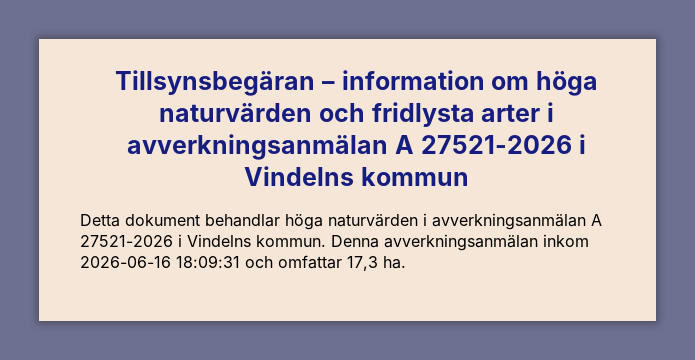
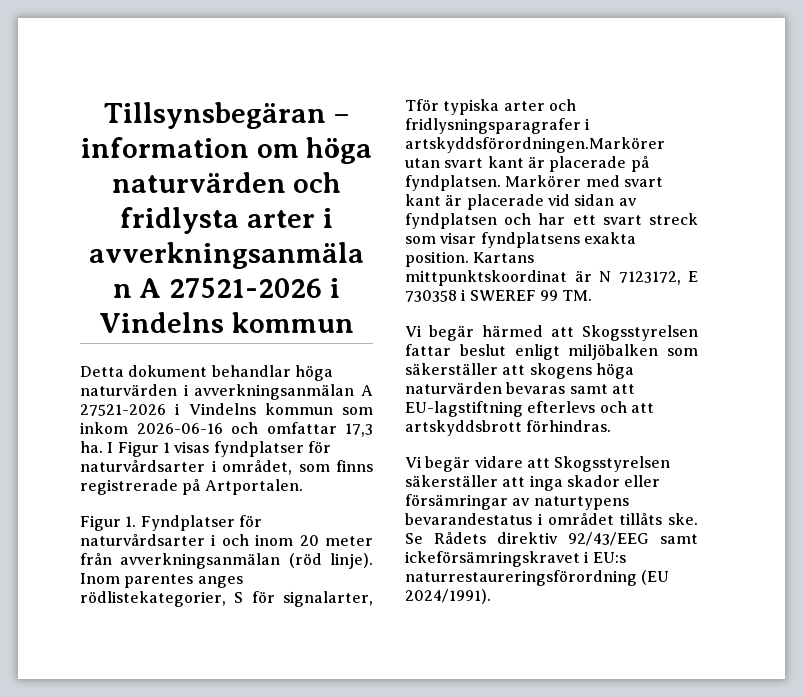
- Detta dokument behandlar höga naturvärden i avverkningsanmälan A 27521-2026 i Vindelns kommun. Denna avverkningsanmälan inkom 2026-06-16 18:09:31 och omfattar 17,3 ha.
+ Detta dokument behandlar höga naturvärden i avverkningsanmälan A 27521-2026 i Vindelns kommun som inkom 2026-06-16 och omfattar 17,3 ha.
+ I Figur 1 visas fyndplatser för naturvårdsarter i området, som finns registrerade på Artportalen.
+ Figur 1. Fyndplatser för naturvårdsarter i och inom 20 meter från avverkningsanmälan (röd linje). Inom parentes anges rödlistekategorier, S för signalarter, Tför typiska arter och fridlysningsparagrafer i artskyddsförordningen.Markörer utan svart kant är placerade på fyndplatsen. Markörer med svart kant är placerade vid sidan av fyndplatsen och har ett svart streck som visar fyndplatsens exakta position. Kartans mittpunktskoordinat är N 7123172, E 730358 i SWEREF 99 TM.
+ Vi begär härmed att Skogsstyrelsen fattar beslut enligt miljöbalken som säkerställer att skogens höga naturvärden bevaras samt att EU-lagstiftning efterlevs och att artskyddsbrott förhindras.
+ Vi begär vidare att Skogsstyrelsen säkerställer att inga skador eller försämringar av naturtypens bevarandestatus i området tillåts ske. Se Rådets direktiv 92/43/EEG samt ickeförsämringskravet i EU:s naturrestaureringsförordning (EU 2024/1991).

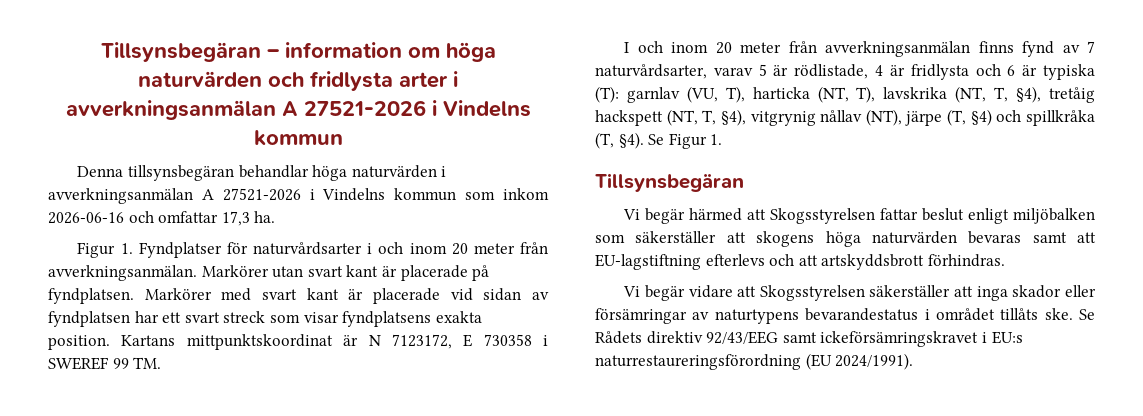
- Detta dokument behandlar höga naturvärden i avverkningsanmälan A 27521-2026 i Vindelns kommun som inkom 2026-06-16 och omfattar 17,3 ha. I Figur 1 visas fyndplatser för naturvårdsarter i området, som finns registrerade på Artportalen.
+ Denna tillsynsbegäran behandlar höga naturvärden i avverkningsanmälan A 27521-2026 i Vindelns kommun som inkom 2026-06-16 och omfattar 17,3 ha.
- Figur 1. Fyndplatser för naturvårdsarter i och inom 20 meter från avverkningsanmälan (röd linje). Inom parentes anges rödlistekategorier, S för signalarter, Tför typiska arter och fridlysningsparagrafer i artskyddsförordningen.Markörer utan svart kant är placerade på fyndplatsen.
+ Figur 1. Fyndplatser för naturvårdsarter i och inom 20 meter från avverkningsanmälan. Markörer utan svart kant är placerade på fyndplatsen.
- Markörer med svart kant är placerade vid sidan av fyndplatsen och har ett svart streck som visar fyndplatsens exakta position.
+ Markörer med svart kant är placerade vid sidan av fyndplatsen har ett svart streck som visar fyndplatsens exakta position.
+ I och inom 20 meter från avverkningsanmälan finns fynd av 7 naturvårdsarter, varav 5 är rödlistade, 4 är fridlysta och 6 är typiska (T): garnlav (VU, T), harticka (NT, T), lavskrika (NT, T, §4), tretåig hackspett (NT, T, §4), vitgrynig nållav (NT), järpe (T, §4) och spillkråka (T, §4). Se Figur 1.
+ Tillsynsbegäran

